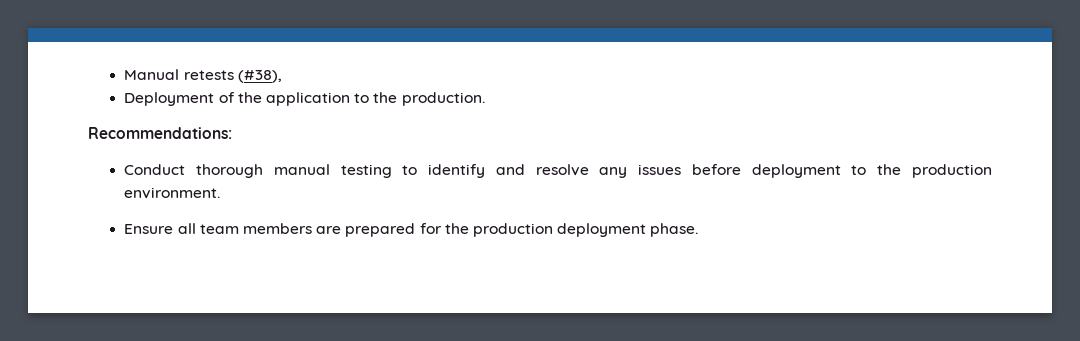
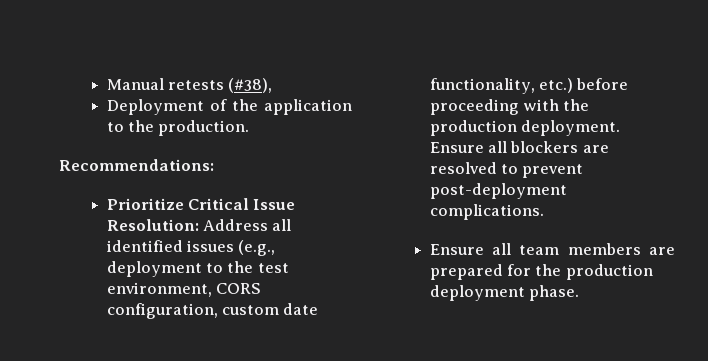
- Conduct thorough manual testing to identify and resolve any issues before deployment to the production environment.
+ Prioritize Critical Issue Resolution: Address all identified issues (e.g., deployment to the test environment, CORS configuration, custom date functionality, etc.) before proceeding with the production deployment. Ensure all blockers are resolved to prevent post-deployment complications.

